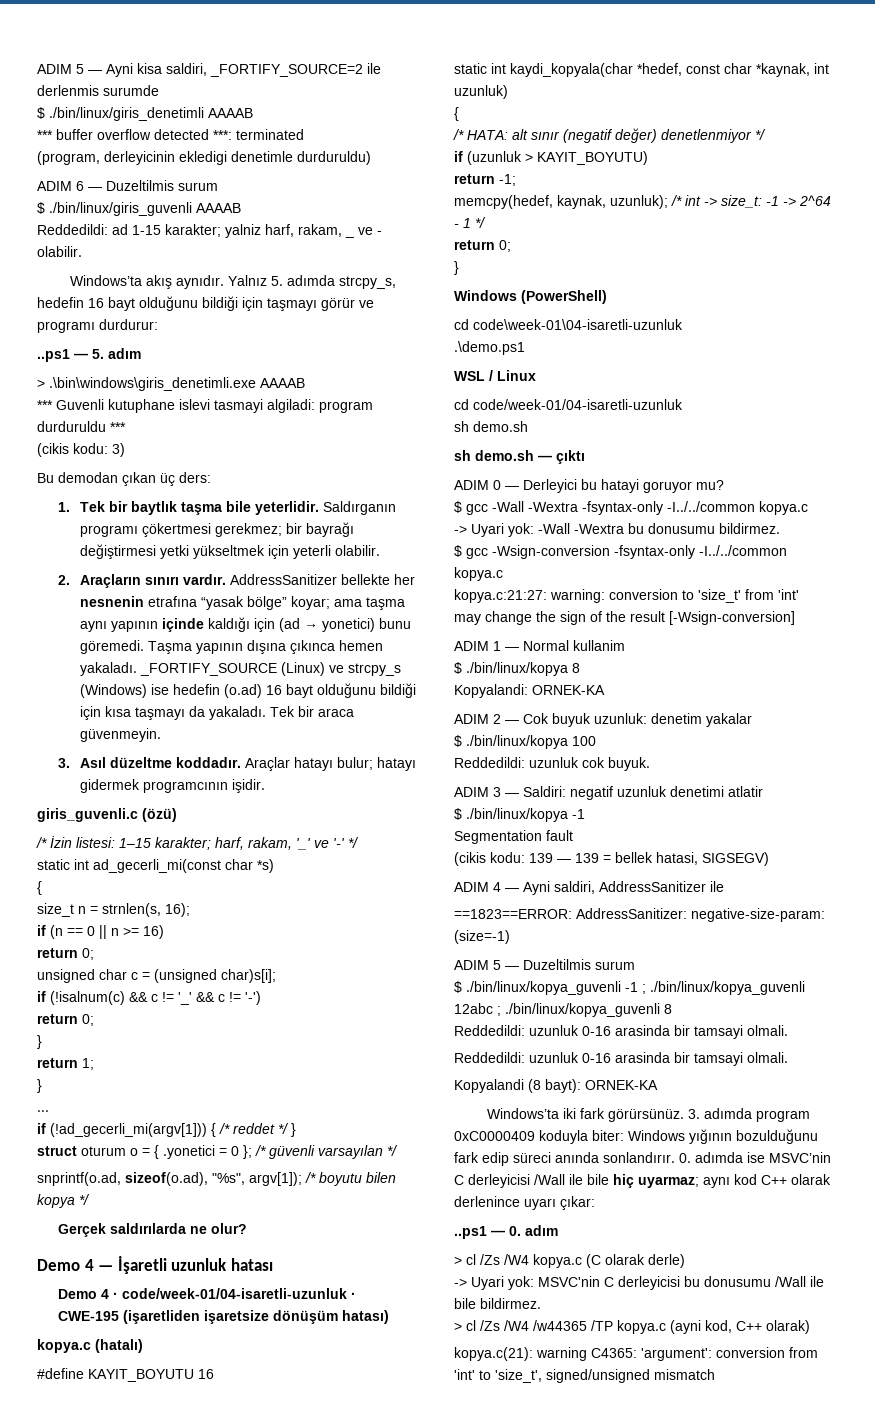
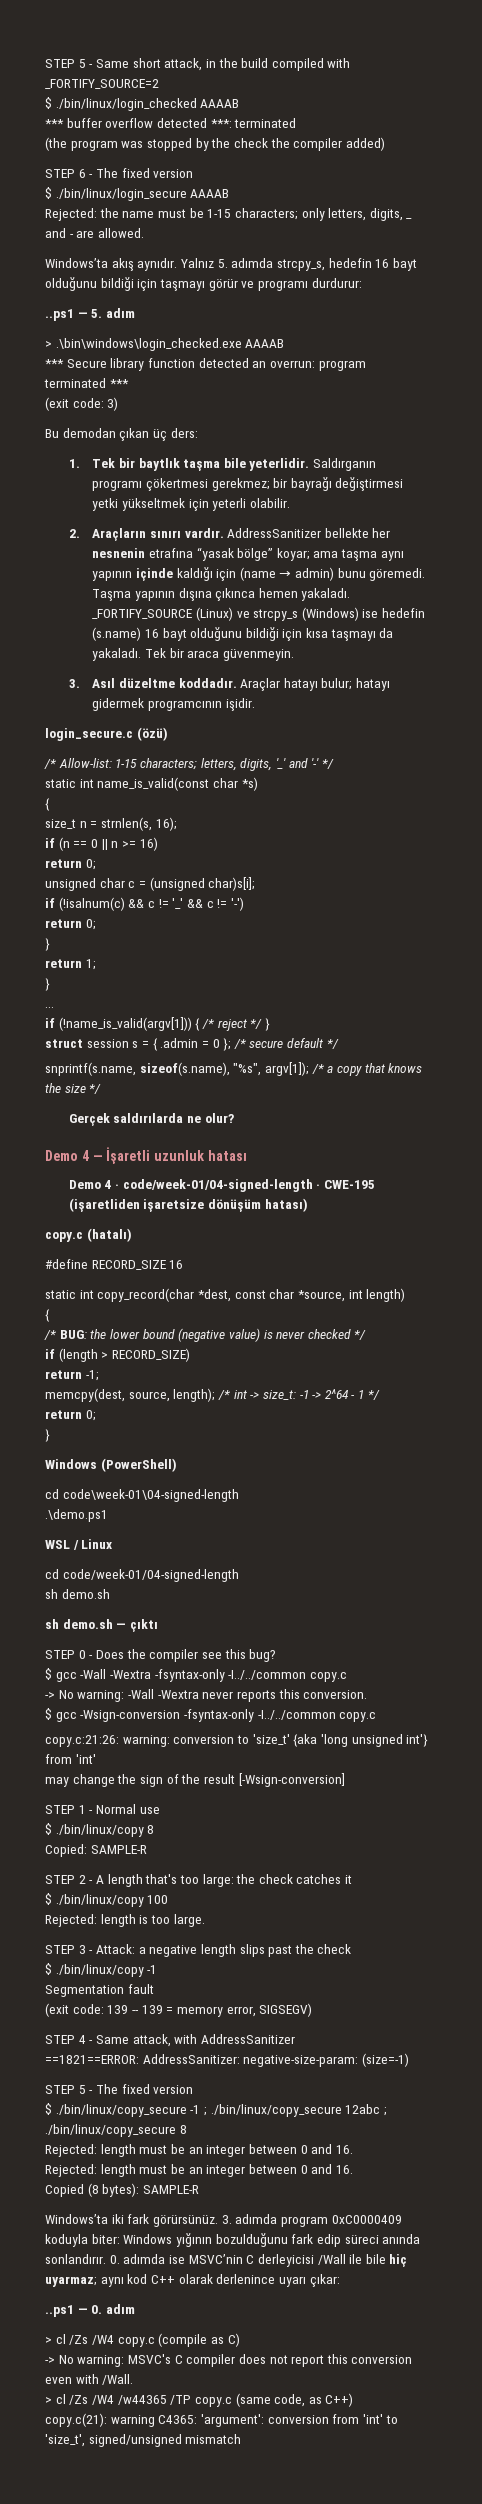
- ADIM 5 — Ayni kisa saldiri, _FORTIFY_SOURCE=2 ile derlenmis surumde
- $ ./bin/linux/giris_denetimli AAAAB
+ STEP 5 - Same short attack, in the build compiled with _FORTIFY_SOURCE=2
+ $ ./bin/linux/login_checked AAAAB
- (program, derleyicinin ekledigi denetimle durduruldu)
- ADIM 6 — Duzeltilmis surum
- $ ./bin/linux/giris_guvenli AAAAB
- Reddedildi: ad 1-15 karakter; yalniz harf, rakam, _ ve - olabilir.
+ (the program was stopped by the check the compiler added)
+ STEP 6 - The fixed version
+ $ ./bin/linux/login_secure AAAAB
+ Rejected: the name must be 1-15 characters; only letters, digits, _ and - are allowed.
- > .\bin\windows\giris_denetimli.exe AAAAB
- *** Guvenli kutuphane islevi tasmayi algiladi: program durduruldu ***
+ > .\bin\windows\login_checked.exe AAAAB
+ *** Secure library function detected an overrun: program terminated ***
- (cikis kodu: 3)
+ (exit code: 3)
- AddressSanitizer bellekte her nesnenin etrafına “yasak bölge” koyar; ama taşma aynı yapının içinde kaldığı için (ad → yonetici) bunu göremedi.
+ AddressSanitizer bellekte her nesnenin etrafına “yasak bölge” koyar; ama taşma aynı yapının içinde kaldığı için (name → admin) bunu göremedi.
- _FORTIFY_SOURCE (Linux) ve strcpy_s (Windows) ise hedefin (o.ad) 16 bayt olduğunu bildiği için kısa taşmayı da yakaladı.
+ _FORTIFY_SOURCE (Linux) ve strcpy_s (Windows) ise hedefin (s.name) 16 bayt olduğunu bildiği için kısa taşmayı da yakaladı.
- giris_guvenli.c (özü)
+ login_secure.c (özü)
- /* İzin listesi: 1–15 karakter; harf, rakam, '_' ve '-' */
+ /* Allow-list: 1-15 characters; letters, digits, '_' and '-' */
- static int ad_gecerli_mi(const char *s)
+ static int name_is_valid(const char *s)
- if (!ad_gecerli_mi(argv[1])) { /* reddet */ }
+ if (!name_is_valid(argv[1])) { /* reject */ }
- struct oturum o = { .yonetici = 0 }; /* güvenli varsayılan */
- snprintf(o.ad, sizeof(o.ad), "%s", argv[1]); /* boyutu bilen kopya */
+ struct session s = { .admin = 0 }; /* secure default */
+ snprintf(s.name, sizeof(s.name), "%s", argv[1]); /* a copy that knows the size */
- Demo 4 · code/week-01/04-isaretli-uzunluk · CWE-195 (işaretliden işaretsize dönüşüm hatası)
+ Demo 4 · code/week-01/04-signed-length · CWE-195 (işaretliden işaretsize dönüşüm hatası)
- kopya.c (hatalı)
+ copy.c (hatalı)
- #define KAYIT_BOYUTU 16
+ #define RECORD_SIZE 16
- static int kaydi_kopyala(char *hedef, const char *kaynak, int uzunluk)
+ static int copy_record(char *dest, const char *source, int length)
  {
- /* HATA: alt sınır (negatif değer) denetlenmiyor */
+ /* BUG: the lower bound (negative value) is never checked */
- if (uzunluk > KAYIT_BOYUTU)
+ if (length > RECORD_SIZE)
- memcpy(hedef, kaynak, uzunluk); /* int -> size_t: -1 -> 2^64 - 1 */
+ memcpy(dest, source, length); /* int -> size_t: -1 -> 2^64 - 1 */
- cd code\week-01\04-isaretli-uzunluk
+ cd code\week-01\04-signed-length
- cd code/week-01/04-isaretli-uzunluk
+ cd code/week-01/04-signed-length
- ADIM 0 — Derleyici bu hatayi goruyor mu?
+ STEP 0 - Does the compiler see this bug?
- $ gcc -Wall -Wextra -fsyntax-only -I../../common kopya.c
- -> Uyari yok: -Wall -Wextra bu donusumu bildirmez.
+ $ gcc -Wall -Wextra -fsyntax-only -I../../common copy.c
+ -> No warning: -Wall -Wextra never reports this conversion.
- $ gcc -Wsign-conversion -fsyntax-only -I../../common kopya.c
- kopya.c:21:27: warning: conversion to 'size_t' from 'int'
+ $ gcc -Wsign-conversion -fsyntax-only -I../../common copy.c
+ copy.c:21:26: warning: conversion to 'size_t' {aka 'long unsigned int'} from 'int'
- ADIM 1 — Normal kullanim
- $ ./bin/linux/kopya 8
- Kopyalandi: ORNEK-KA
- ADIM 2 — Cok buyuk uzunluk: denetim yakalar
- $ ./bin/linux/kopya 100
+ STEP 1 - Normal use
+ $ ./bin/linux/copy 8
+ Copied: SAMPLE-R
+ STEP 2 - A length that's too large: the check catches it
+ $ ./bin/linux/copy 100
- Reddedildi: uzunluk cok buyuk.
- ADIM 3 — Saldiri: negatif uzunluk denetimi atlatir
- $ ./bin/linux/kopya -1
+ Rejected: length is too large.
+ STEP 3 - Attack: a negative length slips past the check
+ $ ./bin/linux/copy -1
- (cikis kodu: 139 — 139 = bellek hatasi, SIGSEGV)
- ADIM 4 — Ayni saldiri, AddressSanitizer ile
- ==1823==ERROR: AddressSanitizer: negative-size-param: (size=-1)
+ (exit code: 139 -- 139 = memory error, SIGSEGV)
+ STEP 4 - Same attack, with AddressSanitizer
+ ==1821==ERROR: AddressSanitizer: negative-size-param: (size=-1)
- ADIM 5 — Duzeltilmis surum
- $ ./bin/linux/kopya_guvenli -1 ; ./bin/linux/kopya_guvenli 12abc ; ./bin/linux/kopya_guvenli 8
- Reddedildi: uzunluk 0-16 arasinda bir tamsayi olmali.
- Reddedildi: uzunluk 0-16 arasinda bir tamsayi olmali.
- Kopyalandi (8 bayt): ORNEK-KA
+ STEP 5 - The fixed version
+ $ ./bin/linux/copy_secure -1 ; ./bin/linux/copy_secure 12abc ; ./bin/linux/copy_secure 8
+ Rejected: length must be an integer between 0 and 16.
+ Rejected: length must be an integer between 0 and 16.
+ Copied (8 bytes): SAMPLE-R
- > cl /Zs /W4 kopya.c (C olarak derle)
- -> Uyari yok: MSVC'nin C derleyicisi bu donusumu /Wall ile bile bildirmez.
+ > cl /Zs /W4 copy.c (compile as C)
+ -> No warning: MSVC's C compiler does not report this conversion even with /Wall.
- > cl /Zs /W4 /w44365 /TP kopya.c (ayni kod, C++ olarak)
- kopya.c(21): warning C4365: 'argument': conversion from 'int' to 'size_t', signed/unsigned mismatch
+ > cl /Zs /W4 /w44365 /TP copy.c (same code, as C++)
+ copy.c(21): warning C4365: 'argument': conversion from 'int' to 'size_t', signed/unsigned mismatch

